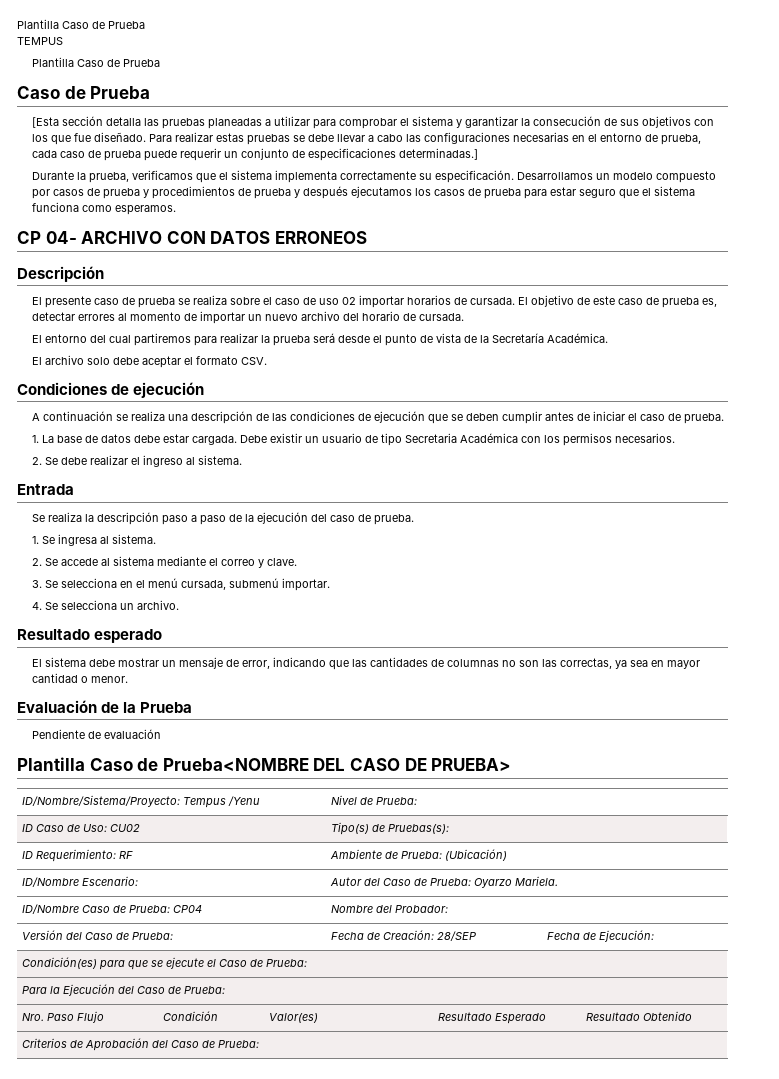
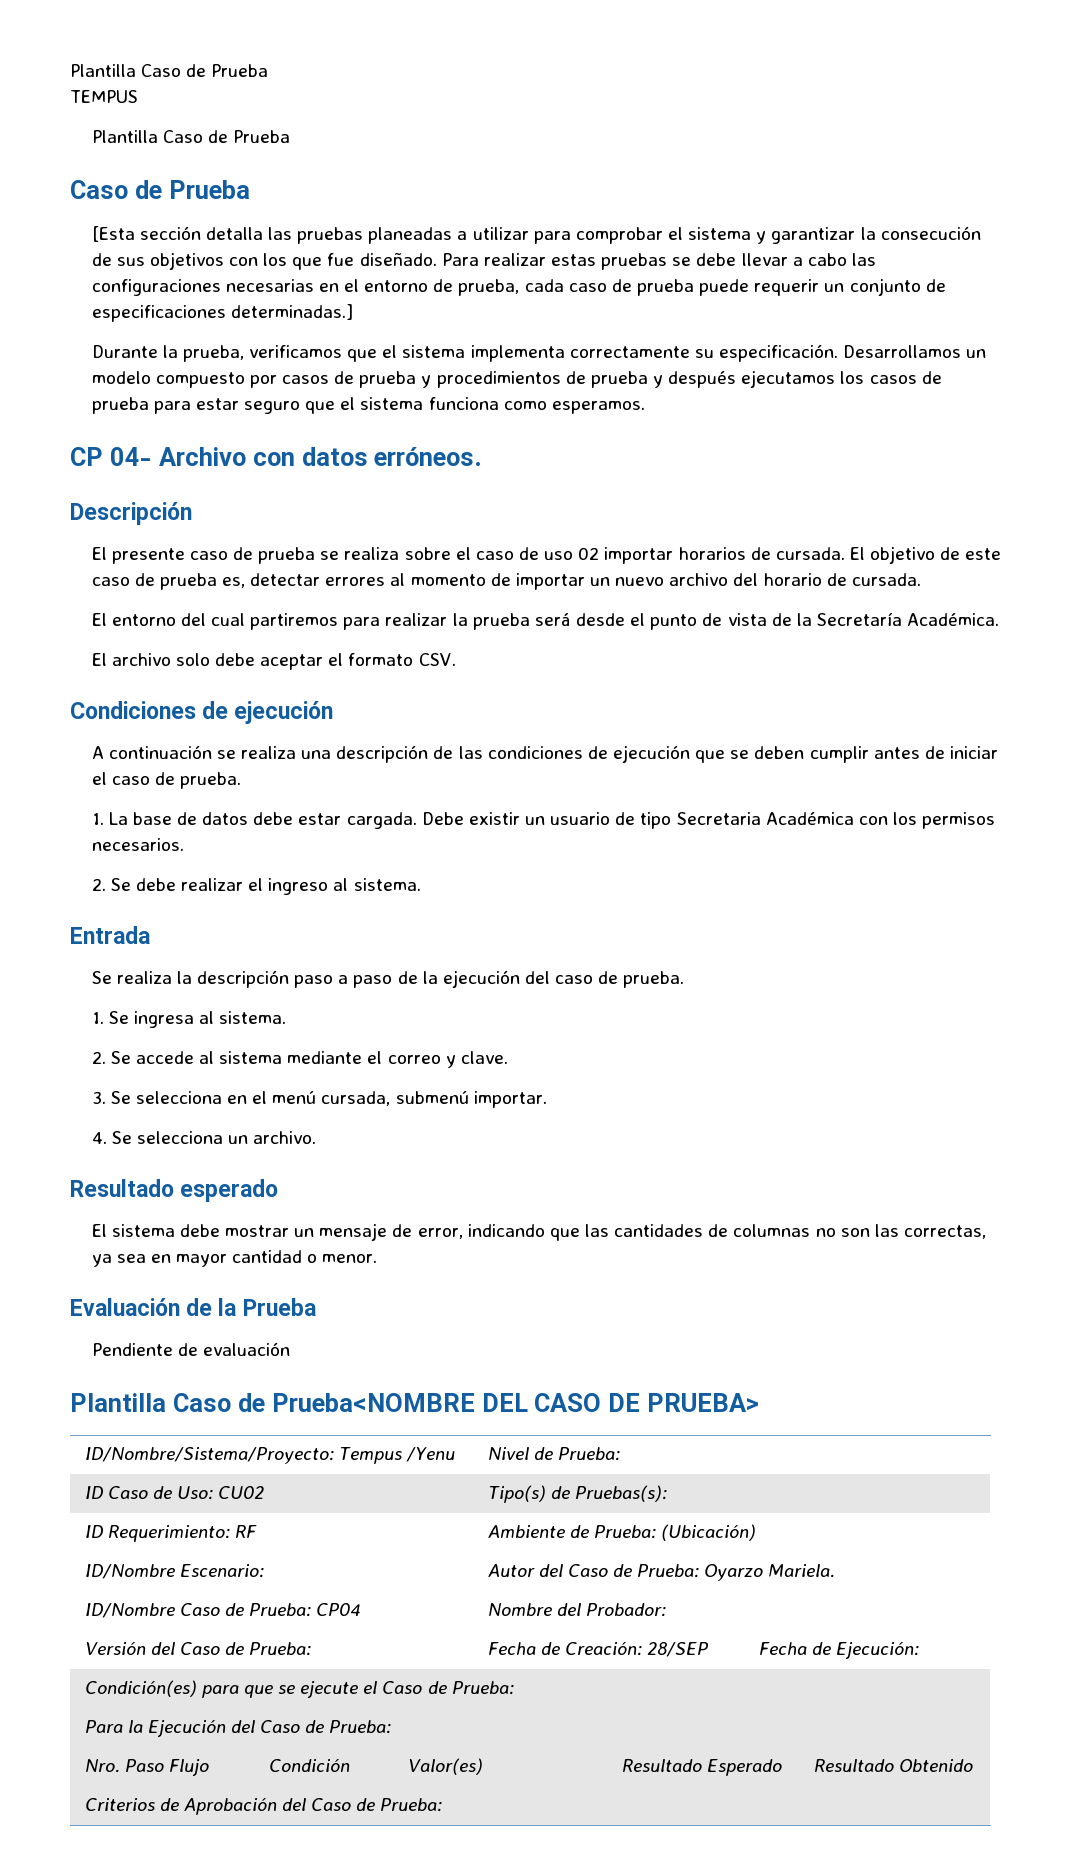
- CP 04- ARCHIVO CON DATOS ERRONEOS
+ CP 04- Archivo con datos erróneos.

